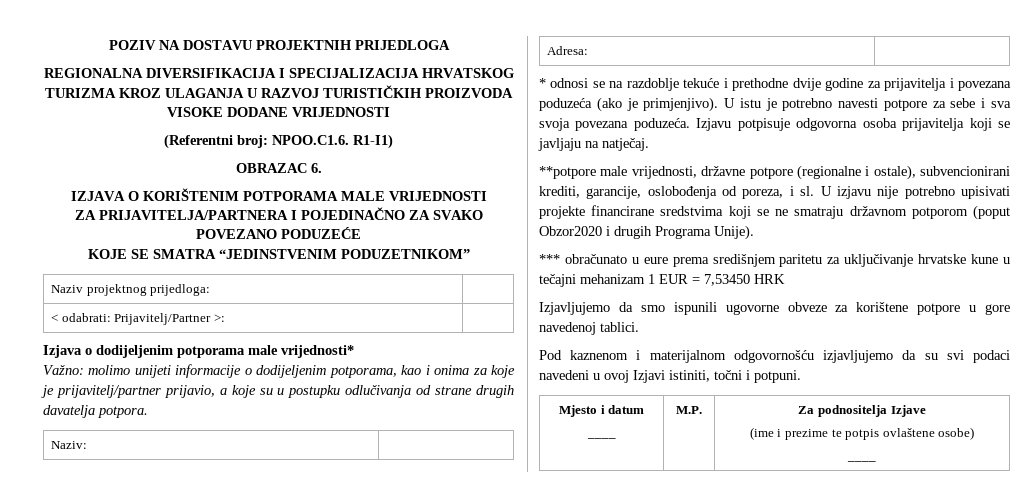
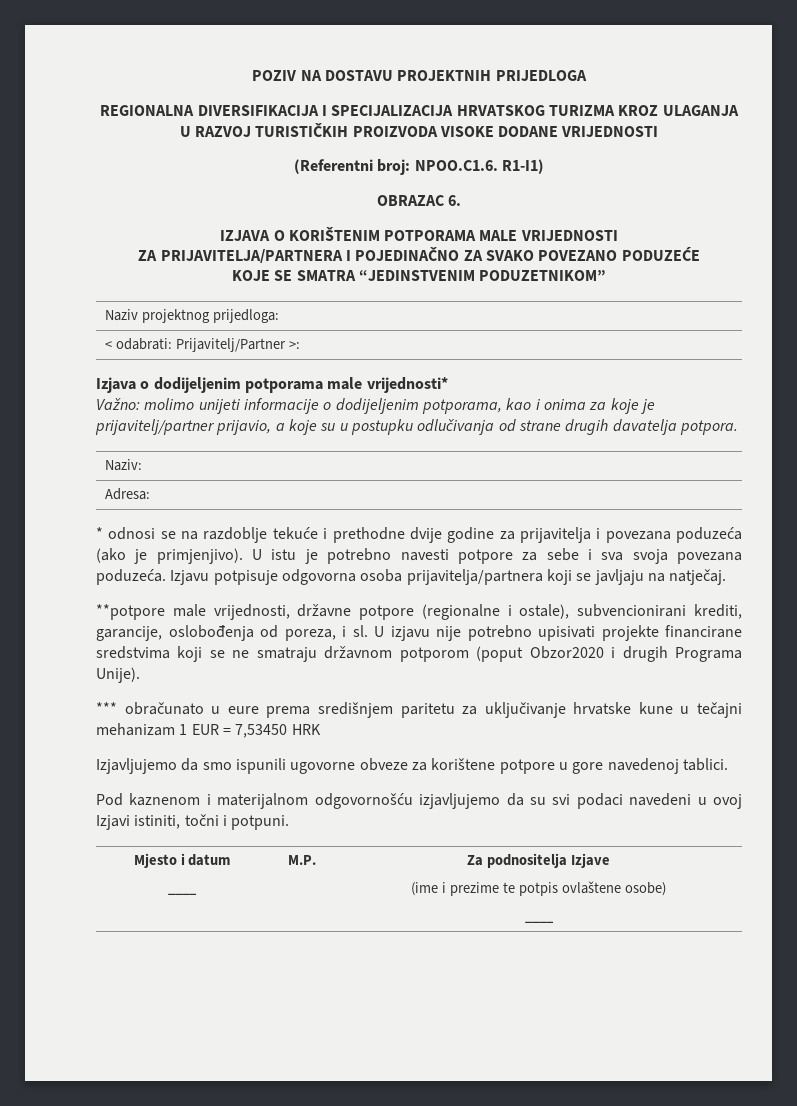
- Izjavu potpisuje odgovorna osoba prijavitelja koji se javljaju na natječaj.
+ Izjavu potpisuje odgovorna osoba prijavitelja/partnera koji se javljaju na natječaj.

